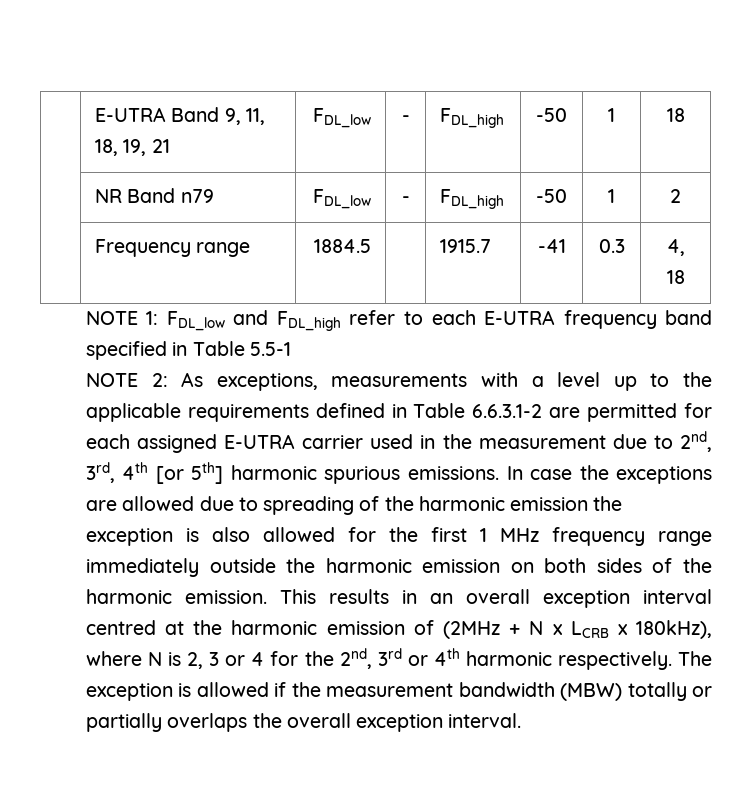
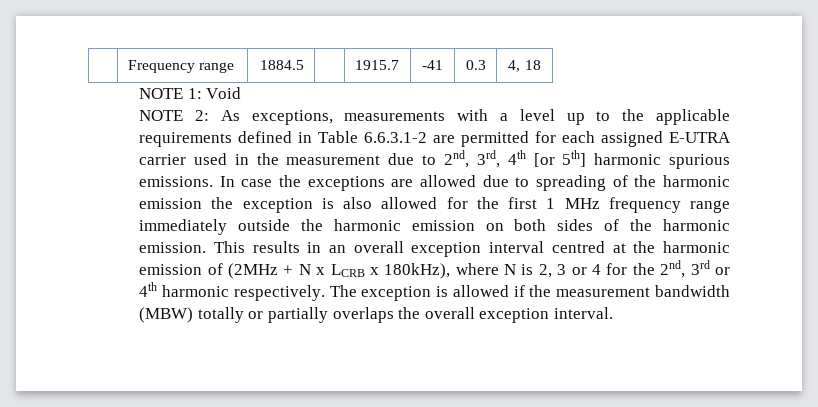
- | E-UTRA Band 9, 11, 18, 19, 21 | FDL_low | - | FDL_high | -50 | 1 | 18
- | NR Band n79 | FDL_low | - | FDL_high | -50 | 1 | 2
- NOTE 1: FDL_low and FDL_high refer to each E-UTRA frequency band specified in Table 5.5-1
+ NOTE 1: Void

